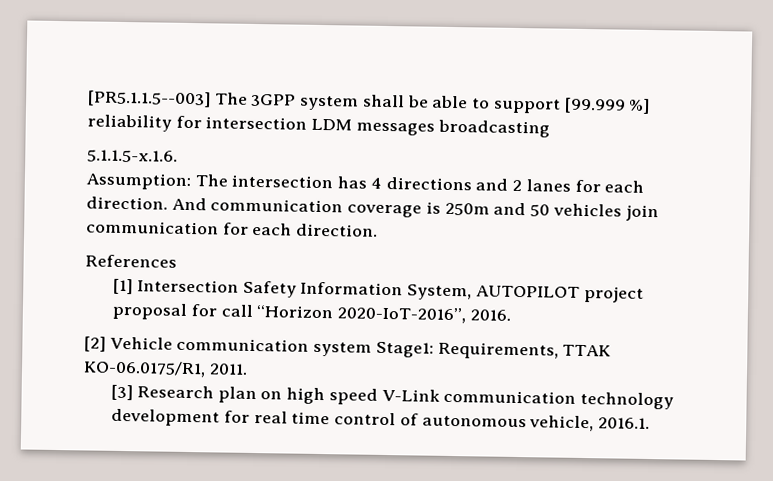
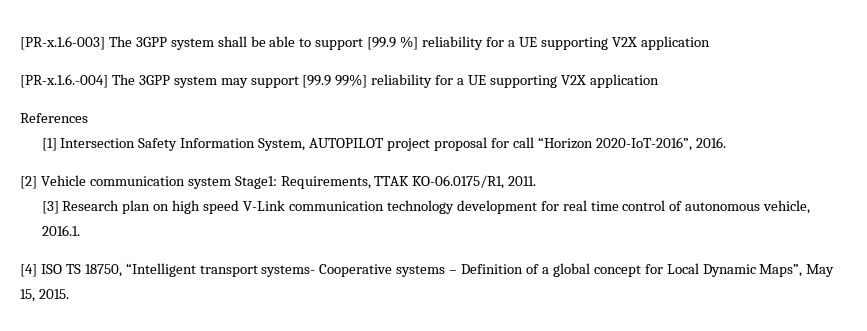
- [PR5.1.1.5--003] The 3GPP system shall be able to support [99.999 %] reliability for intersection LDM messages broadcasting
- 5.1.1.5-x.1.6.
- Assumption: The intersection has 4 directions and 2 lanes for each direction. And communication coverage is 250m and 50 vehicles join communication for each direction.
+ [PR-x.1.6-003] The 3GPP system shall be able to support [99.9 %] reliability for a UE supporting V2X application
+ [PR-x.1.6.-004] The 3GPP system may support [99.9 99%] reliability for a UE supporting V2X application
+ [4] ISO TS 18750, “Intelligent transport systems- Cooperative systems – Definition of a global concept for Local Dynamic Maps”, May 15, 2015.

